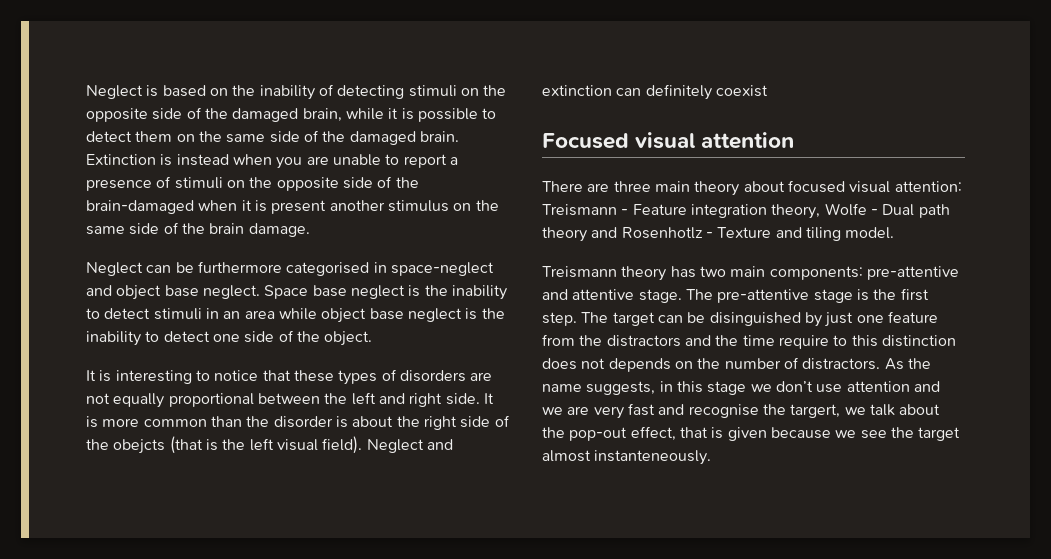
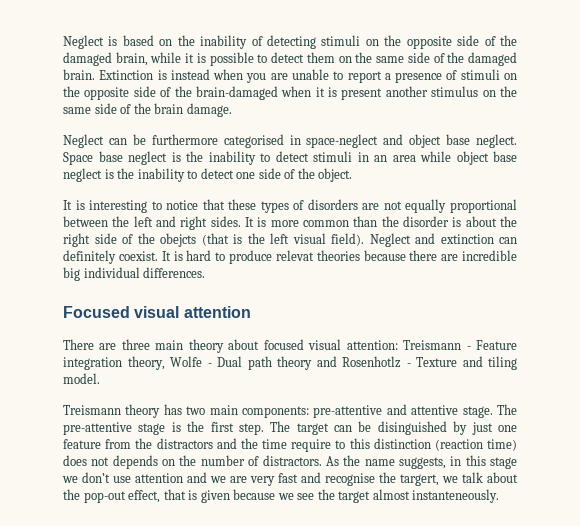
- It is interesting to notice that these types of disorders are not equally proportional between the left and right side.
+ It is interesting to notice that these types of disorders are not equally proportional between the left and right sides.
- Neglect and extinction can definitely coexist
+ Neglect and extinction can definitely coexist. It is hard to produce relevat theories because there are incredible big individual differences.
- The target can be disinguished by just one feature from the distractors and the time require to this distinction does not depends on the number of distractors.
+ The target can be disinguished by just one feature from the distractors and the time require to this distinction (reaction time) does not depends on the number of distractors.

